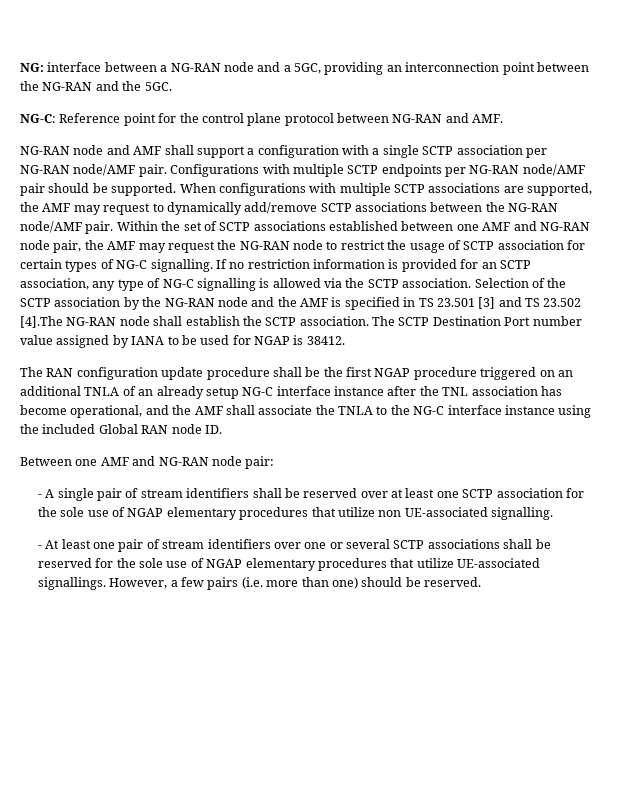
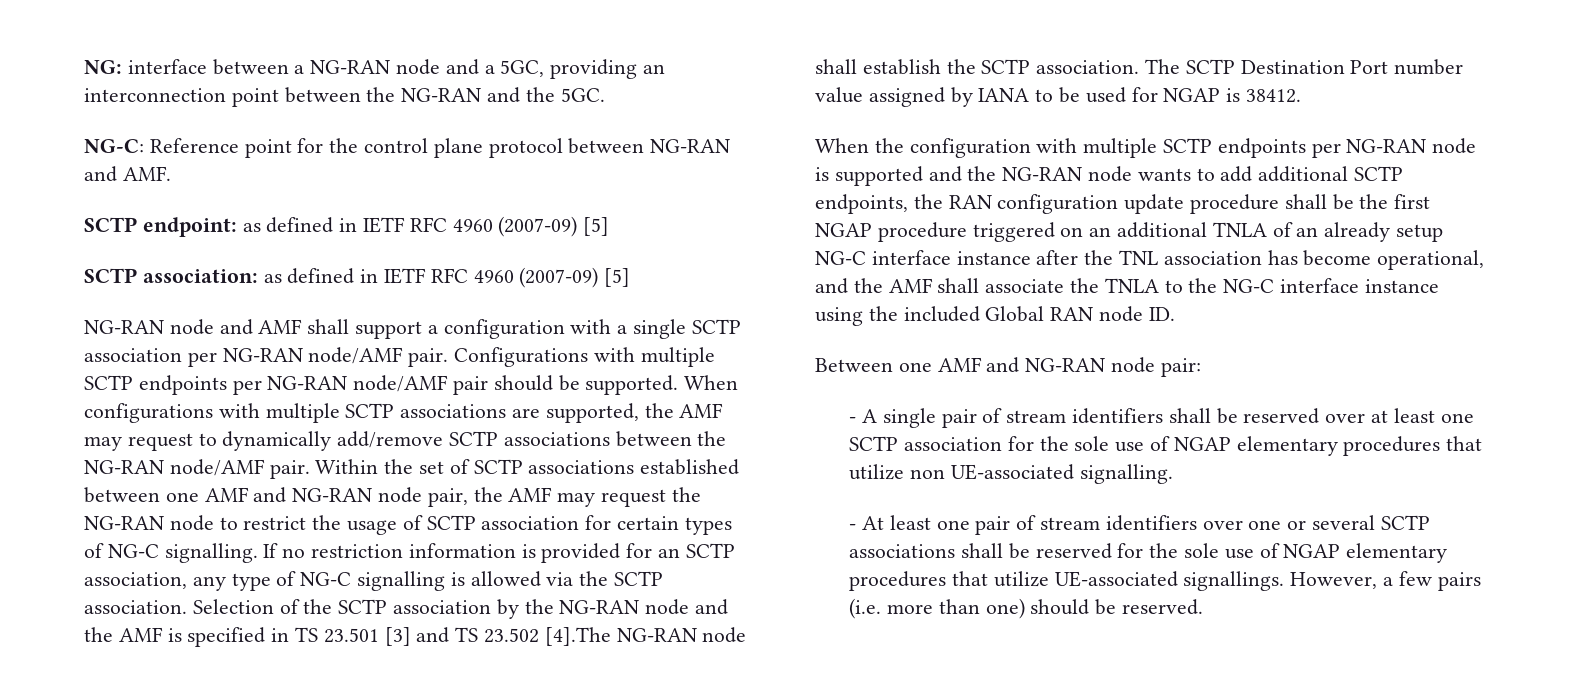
+ SCTP endpoint: as defined in IETF RFC 4960 (2007-09) [5]
+ SCTP association: as defined in IETF RFC 4960 (2007-09) [5]
- The RAN configuration update procedure shall be the first NGAP procedure triggered on an additional TNLA of an already setup NG-C interface instance after the TNL association has become operational, and the AMF shall associate the TNLA to the NG-C interface instance using the included Global RAN node ID.
+ When the configuration with multiple SCTP endpoints per NG-RAN node is supported and the NG-RAN node wants to add additional SCTP endpoints, the RAN configuration update procedure shall be the first NGAP procedure triggered on an additional TNLA of an already setup NG-C interface instance after the TNL association has become operational, and the AMF shall associate the TNLA to the NG-C interface instance using the included Global RAN node ID.

